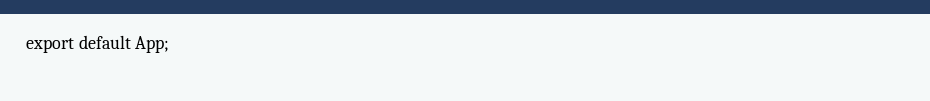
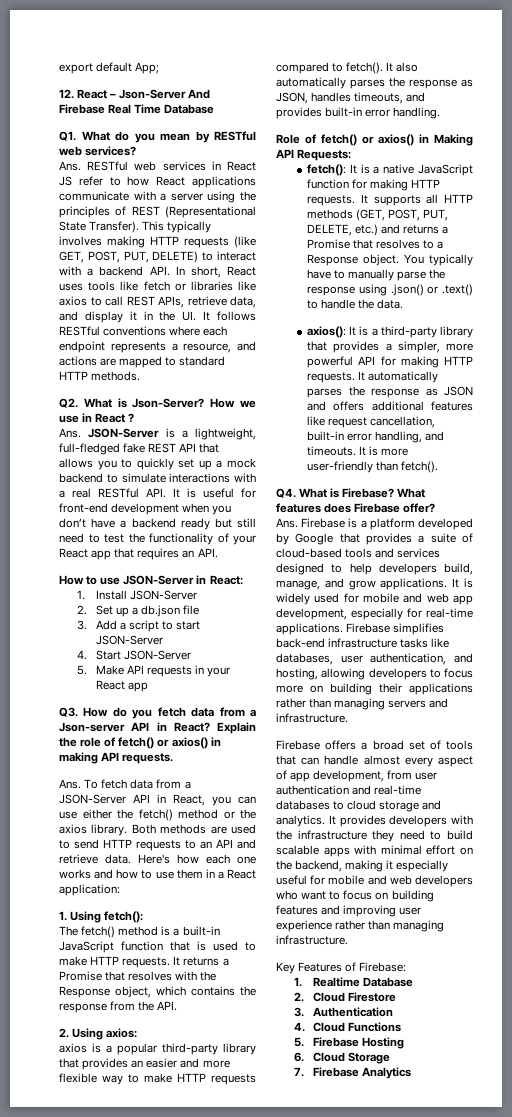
+ 12. React – Json-Server And Firebase Real Time Database
+ Q1. What do you mean by RESTful web services?
+ Ans. RESTful web services in React JS refer to how React applications communicate with a server using the principles of REST (Representational State Transfer). This typically involves making HTTP requests (like GET, POST, PUT, DELETE) to interact with a backend API. In short, React uses tools like fetch or libraries like axios to call REST APIs, retrieve data, and display it in the UI. It follows RESTful conventions where each endpoint represents a resource, and actions are mapped to standard HTTP methods.
+ Q2. What is Json-Server? How we use in React ?
+ Ans. JSON-Server is a lightweight, full-fledged fake REST API that allows you to quickly set up a mock backend to simulate interactions with a real RESTful API. It is useful for front-end development when you don’t have a backend ready but still need to test the functionality of your React app that requires an API.
+ How to use JSON-Server in React:
+ 1. Install JSON-Server
+ 2. Set up a db.json file
+ 3. Add a script to start JSON-Server
+ 4. Start JSON-Server
+ 5. Make API requests in your React app
+ Q3. How do you fetch data from a Json-server API in React? Explain the role of fetch() or axios() in making API requests.
+ Ans. To fetch data from a JSON-Server API in React, you can use either the fetch() method or the axios library. Both methods are used to send HTTP requests to an API and retrieve data. Here's how each one works and how to use them in a React application:
+ 1. Using fetch():
+ The fetch() method is a built-in JavaScript function that is used to make HTTP requests. It returns a Promise that resolves with the Response object, which contains the response from the API.
+ 2. Using axios:
+ axios is a popular third-party library that provides an easier and more flexible way to make HTTP requests compared to fetch(). It also automatically parses the response as JSON, handles timeouts, and provides built-in error handling.
+ Role of fetch() or axios() in Making API Requests:
+ fetch(): It is a native JavaScript function for making HTTP requests. It supports all HTTP methods (GET, POST, PUT, DELETE, etc.) and returns a Promise that resolves to a Response object. You typically have to manually parse the response using .json() or .text() to handle the data.
+ axios(): It is a third-party library that provides a simpler, more powerful API for making HTTP requests. It automatically parses the response as JSON and offers additional features like request cancellation, built-in error handling, and timeouts. It is more user-friendly than fetch().
+ Q4. What is Firebase? What features does Firebase offer?
+ Ans. Firebase is a platform developed by Google that provides a suite of cloud-based tools and services designed to help developers build, manage, and grow applications. It is widely used for mobile and web app development, especially for real-time applications. Firebase simplifies back-end infrastructure tasks like databases, user authentication, and hosting, allowing developers to focus more on building their applications rather than managing servers and infrastructure.
+ Firebase offers a broad set of tools that can handle almost every aspect of app development, from user authentication and real-time databases to cloud storage and analytics. It provides developers with the infrastructure they need to build scalable apps with minimal effort on the backend, making it especially useful for mobile and web developers who want to focus on building features and improving user experience rather than managing infrastructure.
+ Key Features of Firebase:
+ 1. Realtime Database
+ 2. Cloud Firestore
+ 3. Authentication
+ 4. Cloud Functions
+ 5. Firebase Hosting
+ 6. Cloud Storage
+ 7. Firebase Analytics

